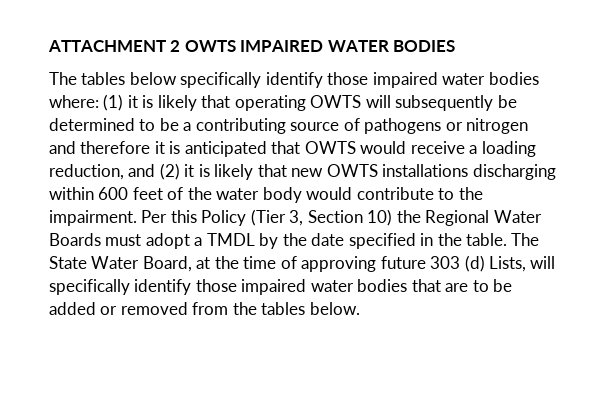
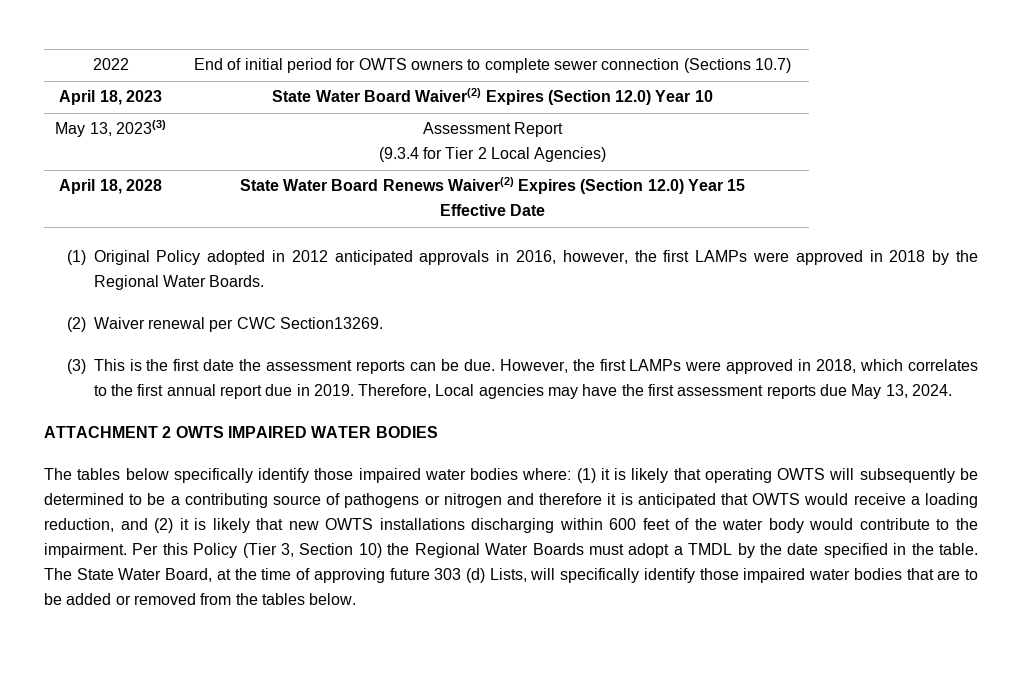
+ 2022 | End of initial period for OWTS owners to complete sewer connection (Sections 10.7)
+ April 18, 2023 | State Water Board Waiver(2) Expires (Section 12.0) Year 10
+ May 13, 2023(3) | Assessment Report
+ (9.3.4 for Tier 2 Local Agencies)
+ April 18, 2028 | State Water Board Renews Waiver(2) Expires (Section 12.0) Year 15
+ Effective Date
+ (1) Original Policy adopted in 2012 anticipated approvals in 2016, however, the first LAMPs were approved in 2018 by the Regional Water Boards.
+ (2) Waiver renewal per CWC Section13269.
+ (3) This is the first date the assessment reports can be due. However, the first LAMPs were approved in 2018, which correlates to the first annual report due in 2019. Therefore, Local agencies may have the first assessment reports due May 13, 2024.

